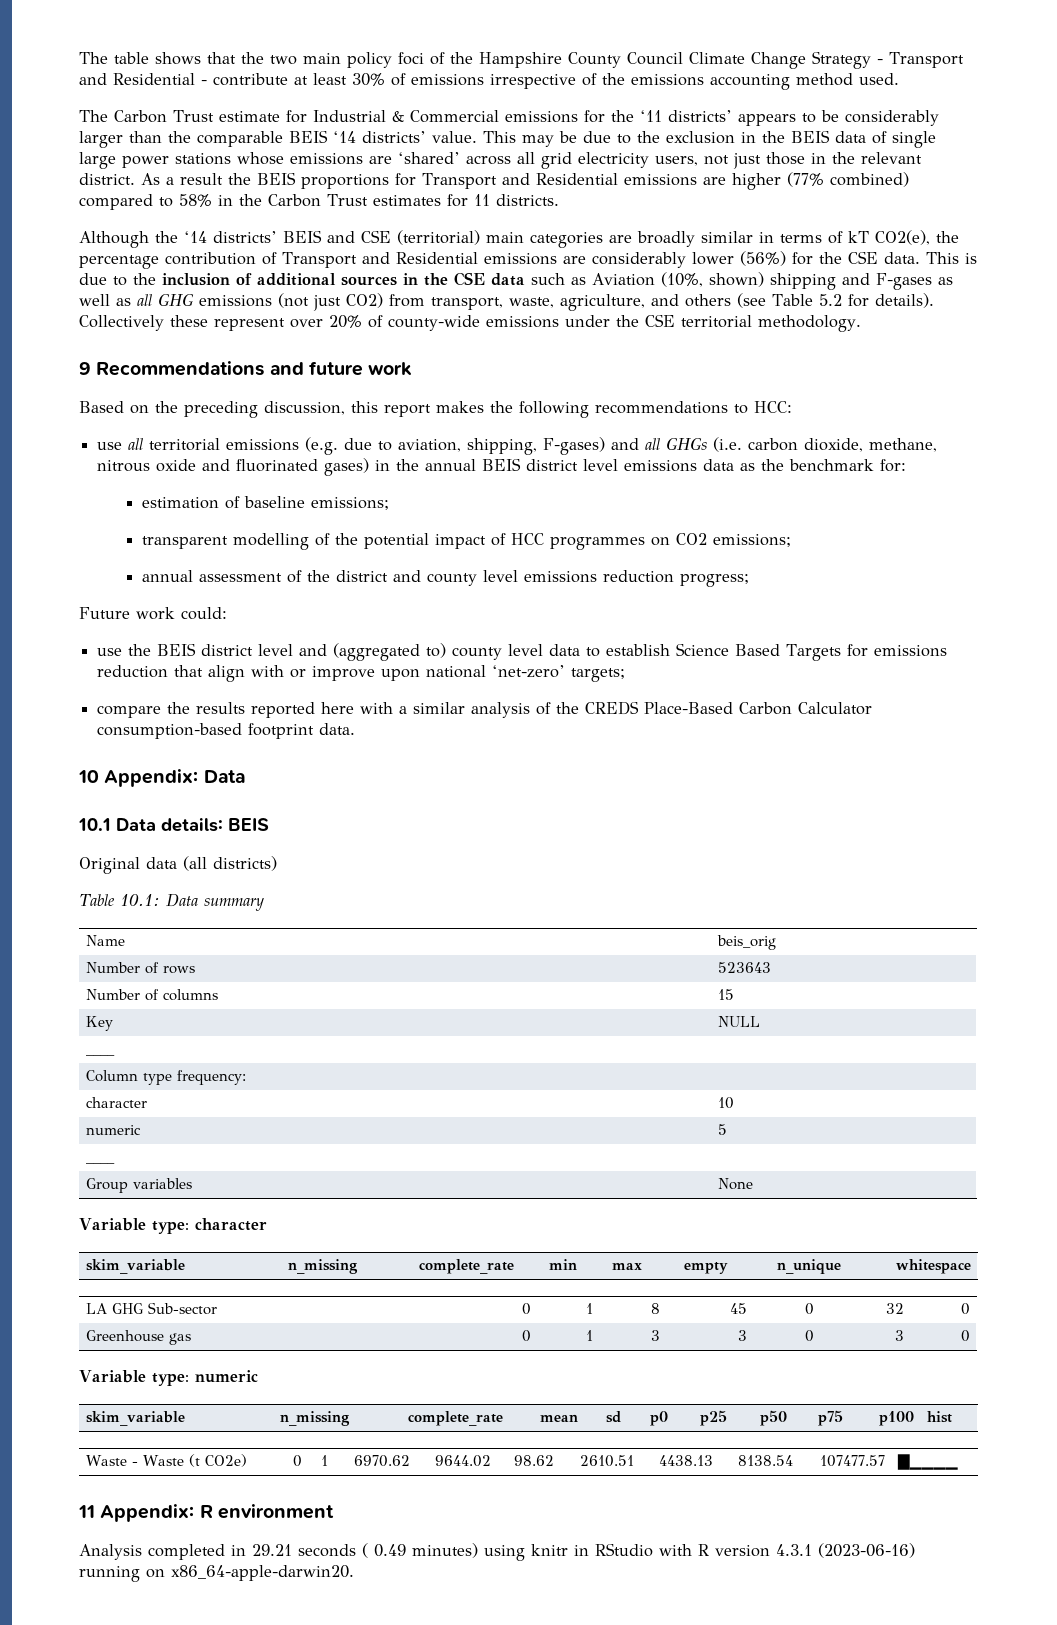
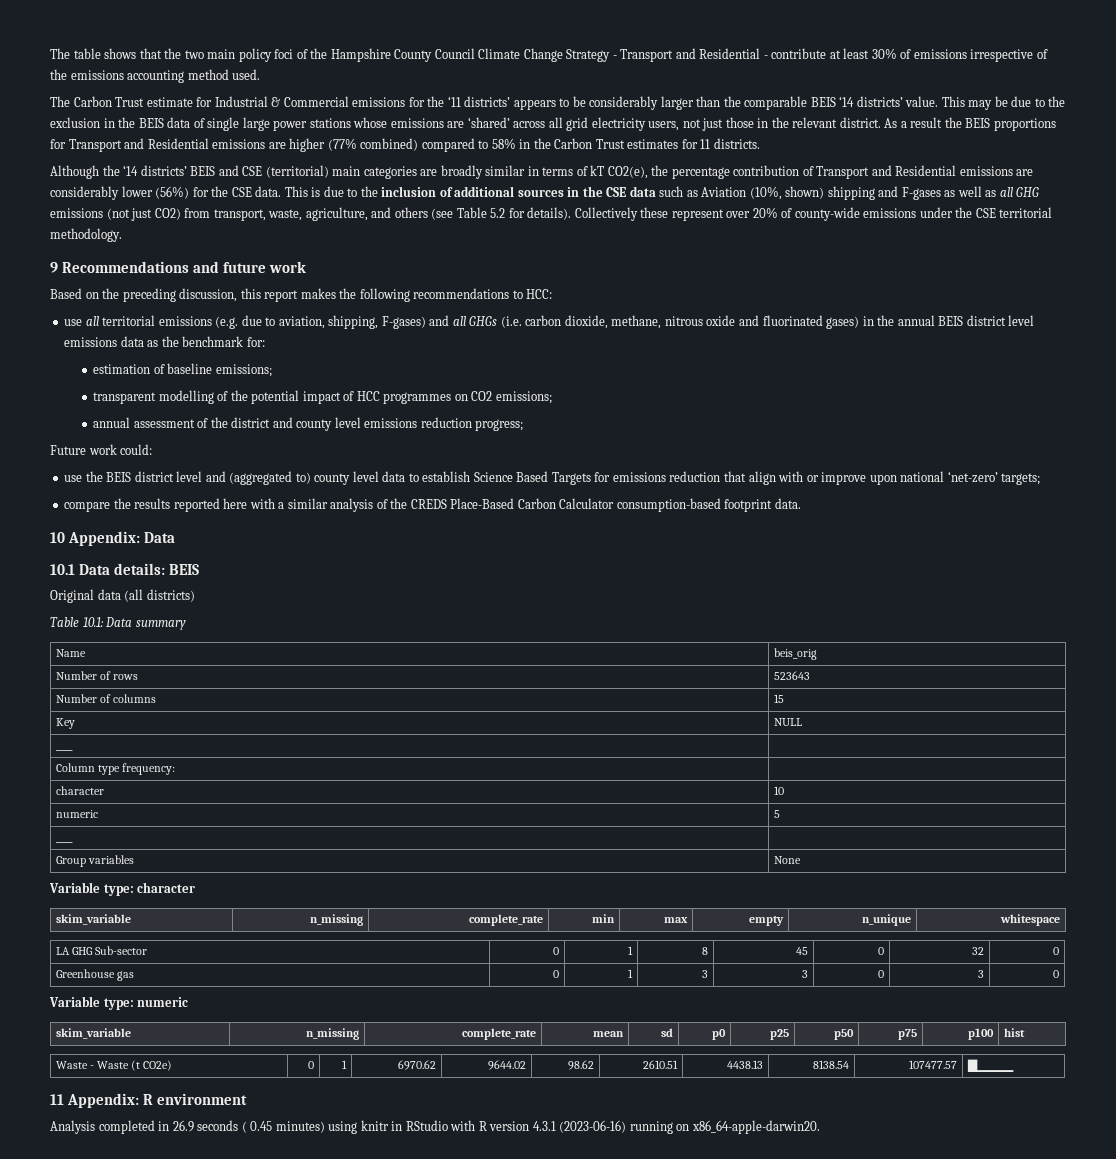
- Analysis completed in 29.21 seconds ( 0.49 minutes) using knitr in RStudio with R version 4.3.1 (2023-06-16) running on x86_64-apple-darwin20.
+ Analysis completed in 26.9 seconds ( 0.45 minutes) using knitr in RStudio with R version 4.3.1 (2023-06-16) running on x86_64-apple-darwin20.

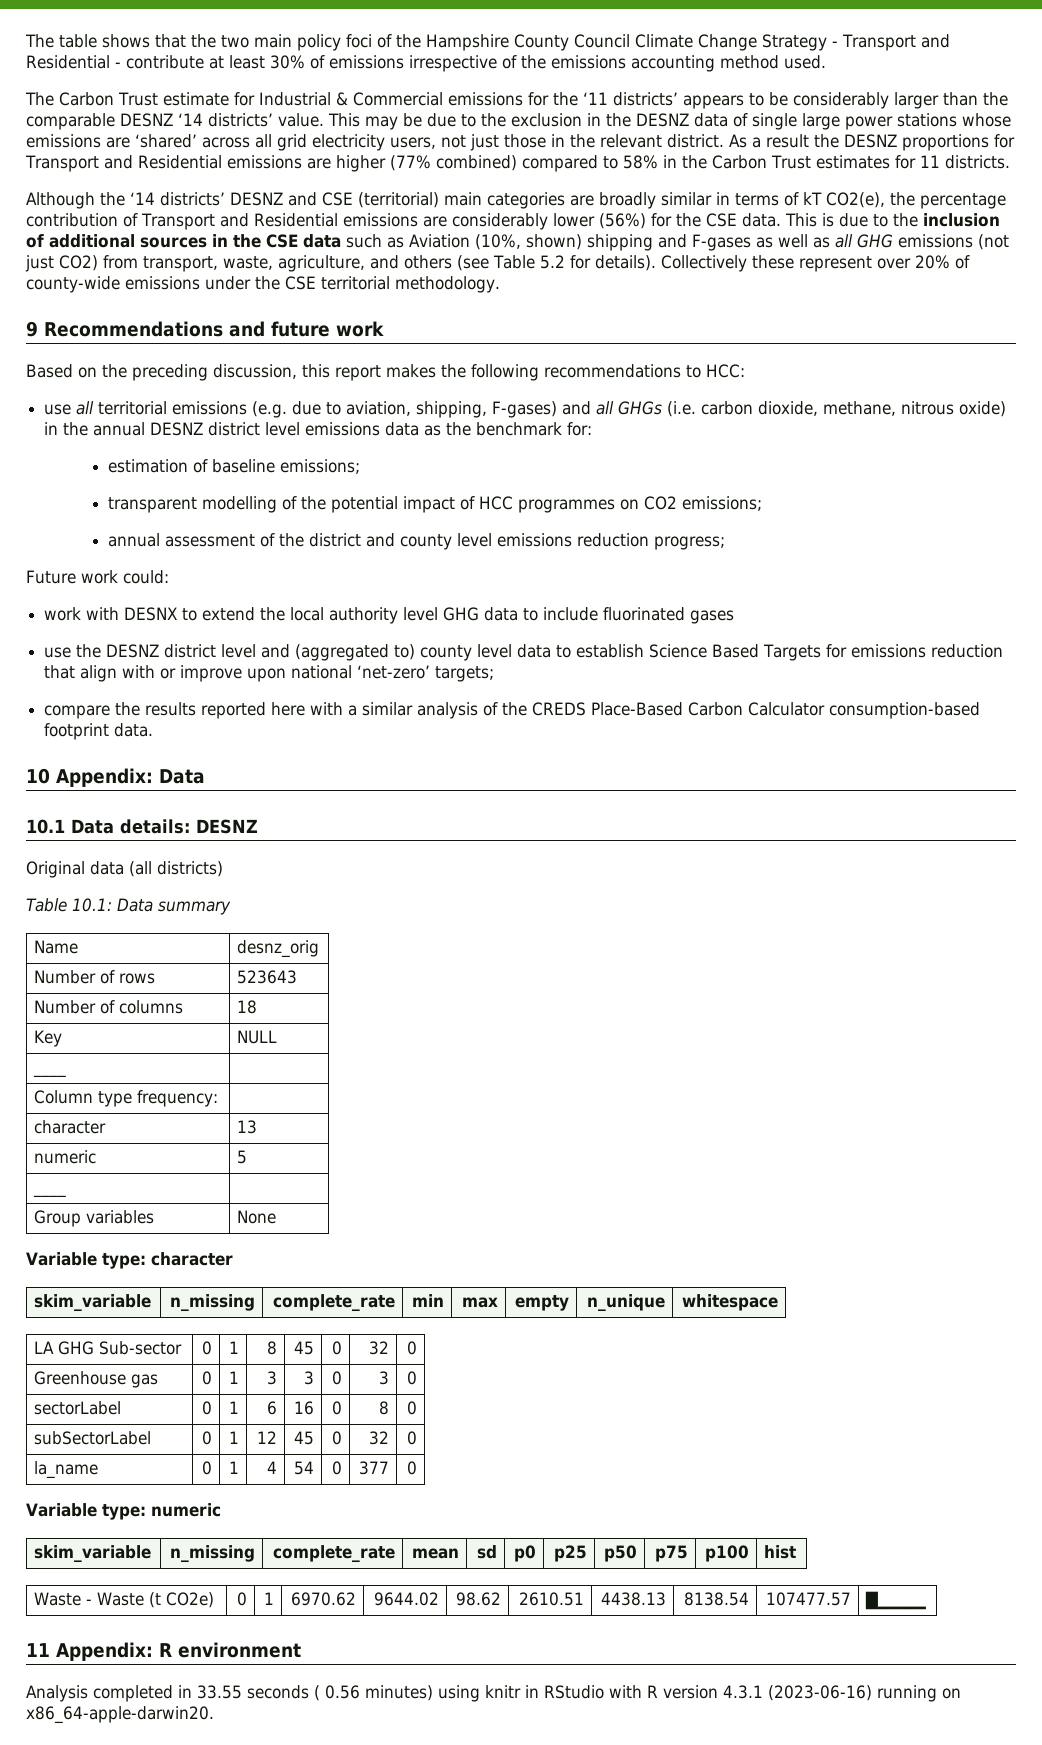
- The Carbon Trust estimate for Industrial & Commercial emissions for the ‘11 districts’ appears to be considerably larger than the comparable BEIS ‘14 districts’ value.
+ The Carbon Trust estimate for Industrial & Commercial emissions for the ‘11 districts’ appears to be considerably larger than the comparable DESNZ ‘14 districts’ value.
- This may be due to the exclusion in the BEIS data of single large power stations whose emissions are ‘shared’ across all grid electricity users, not just those in the relevant district.
+ This may be due to the exclusion in the DESNZ data of single large power stations whose emissions are ‘shared’ across all grid electricity users, not just those in the relevant district.
- As a result the BEIS proportions for Transport and Residential emissions are higher (77% combined) compared to 58% in the Carbon Trust estimates for 11 districts.
+ As a result the DESNZ proportions for Transport and Residential emissions are higher (77% combined) compared to 58% in the Carbon Trust estimates for 11 districts.
- Although the ‘14 districts’ BEIS and CSE (territorial) main categories are broadly similar in terms of kT CO2(e), the percentage contribution of Transport and Residential emissions are considerably lower (56%) for the CSE data.
+ Although the ‘14 districts’ DESNZ and CSE (territorial) main categories are broadly similar in terms of kT CO2(e), the percentage contribution of Transport and Residential emissions are considerably lower (56%) for the CSE data.
- use all territorial emissions (e.g. due to aviation, shipping, F-gases) and all GHGs (i.e. carbon dioxide, methane, nitrous oxide and fluorinated gases) in the annual BEIS district level emissions data as the benchmark for:
+ use all territorial emissions (e.g. due to aviation, shipping, F-gases) and all GHGs (i.e. carbon dioxide, methane, nitrous oxide) in the annual DESNZ district level emissions data as the benchmark for:
+ work with DESNX to extend the local authority level GHG data to include fluorinated gases
- use the BEIS district level and (aggregated to) county level data to establish Science Based Targets for emissions reduction that align with or improve upon national ‘net-zero’ targets;
+ use the DESNZ district level and (aggregated to) county level data to establish Science Based Targets for emissions reduction that align with or improve upon national ‘net-zero’ targets;
- 10.1 Data details: BEIS
+ 10.1 Data details: DESNZ
- Name | beis_orig
+ Name | desnz_orig
- Number of columns | 15
+ Number of columns | 18
- character | 10
+ character | 13
+ sectorLabel | 0 | 1 | 6 | 16 | 0 | 8 | 0
+ subSectorLabel | 0 | 1 | 12 | 45 | 0 | 32 | 0
+ la_name | 0 | 1 | 4 | 54 | 0 | 377 | 0
- Analysis completed in 26.9 seconds ( 0.45 minutes) using knitr in RStudio with R version 4.3.1 (2023-06-16) running on x86_64-apple-darwin20.
+ Analysis completed in 33.55 seconds ( 0.56 minutes) using knitr in RStudio with R version 4.3.1 (2023-06-16) running on x86_64-apple-darwin20.

